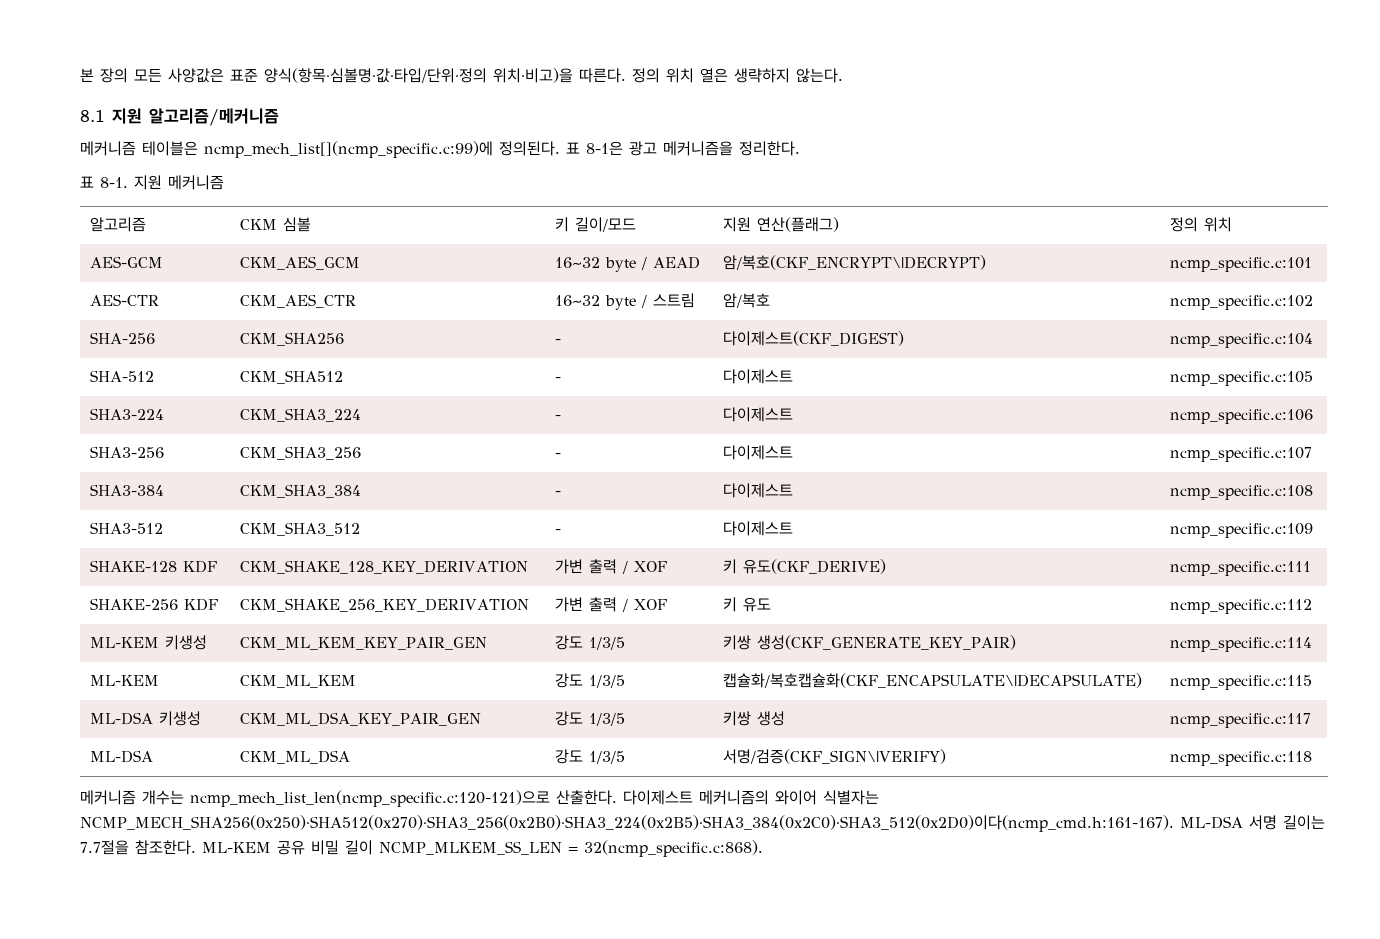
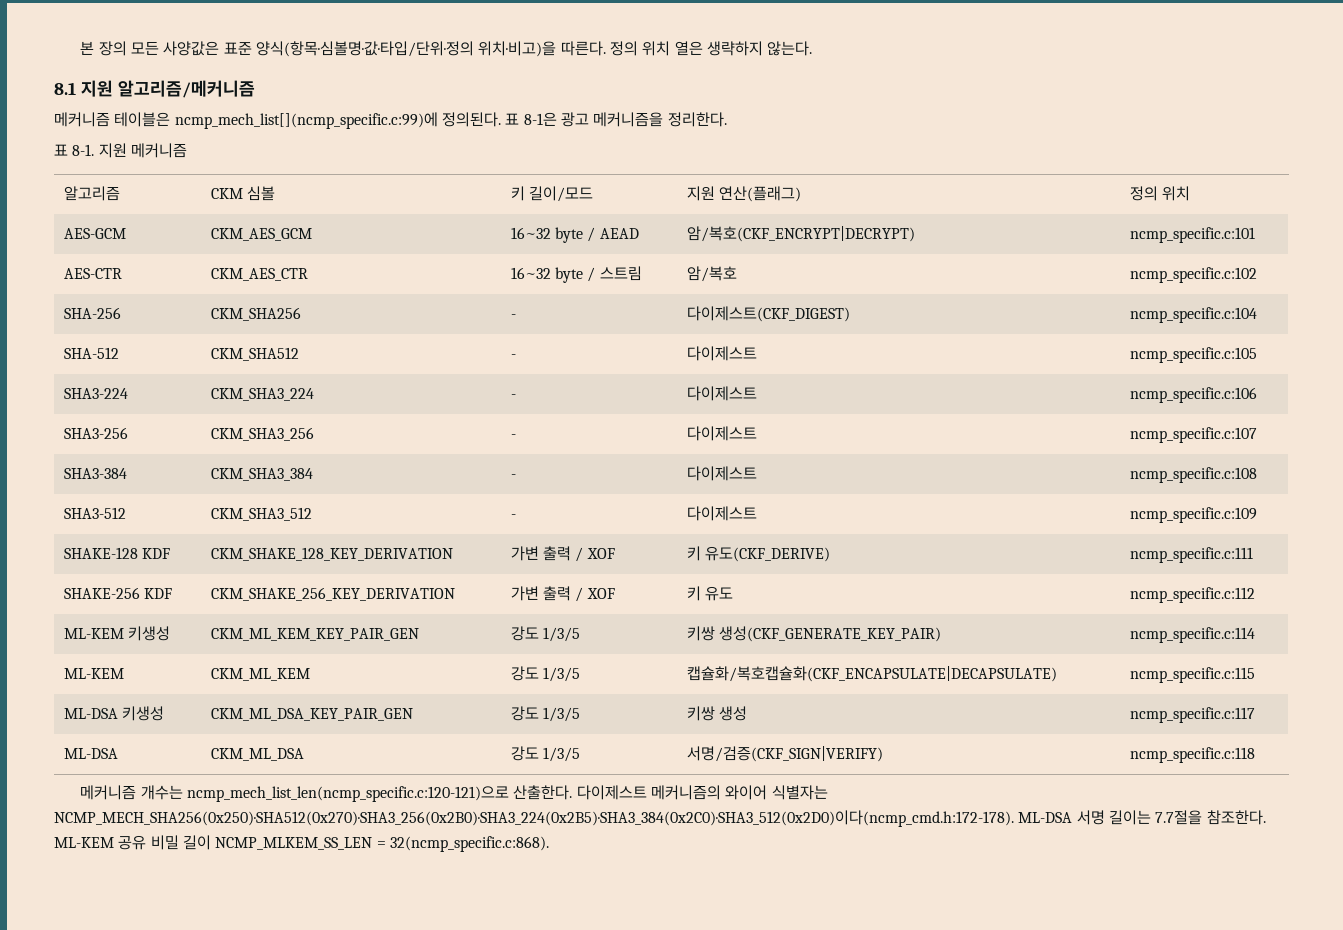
- AES-GCM | CKM_AES_GCM | 16~32 byte / AEAD | 암/복호(CKF_ENCRYPT\|DECRYPT) | ncmp_specific.c:101
+ AES-GCM | CKM_AES_GCM | 16~32 byte / AEAD | 암/복호(CKF_ENCRYPT|DECRYPT) | ncmp_specific.c:101
- ML-KEM | CKM_ML_KEM | 강도 1/3/5 | 캡슐화/복호캡슐화(CKF_ENCAPSULATE\|DECAPSULATE) | ncmp_specific.c:115
+ ML-KEM | CKM_ML_KEM | 강도 1/3/5 | 캡슐화/복호캡슐화(CKF_ENCAPSULATE|DECAPSULATE) | ncmp_specific.c:115
- ML-DSA | CKM_ML_DSA | 강도 1/3/5 | 서명/검증(CKF_SIGN\|VERIFY) | ncmp_specific.c:118
+ ML-DSA | CKM_ML_DSA | 강도 1/3/5 | 서명/검증(CKF_SIGN|VERIFY) | ncmp_specific.c:118
- 다이제스트 메커니즘의 와이어 식별자는 NCMP_MECH_SHA256(0x250)·SHA512(0x270)·SHA3_256(0x2B0)·SHA3_224(0x2B5)·SHA3_384(0x2C0)·SHA3_512(0x2D0)이다(ncmp_cmd.h:161-167). ML-DSA 서명 길이는 7.7절을 참조한다.
+ 다이제스트 메커니즘의 와이어 식별자는 NCMP_MECH_SHA256(0x250)·SHA512(0x270)·SHA3_256(0x2B0)·SHA3_224(0x2B5)·SHA3_384(0x2C0)·SHA3_512(0x2D0)이다(ncmp_cmd.h:172-178). ML-DSA 서명 길이는 7.7절을 참조한다.

